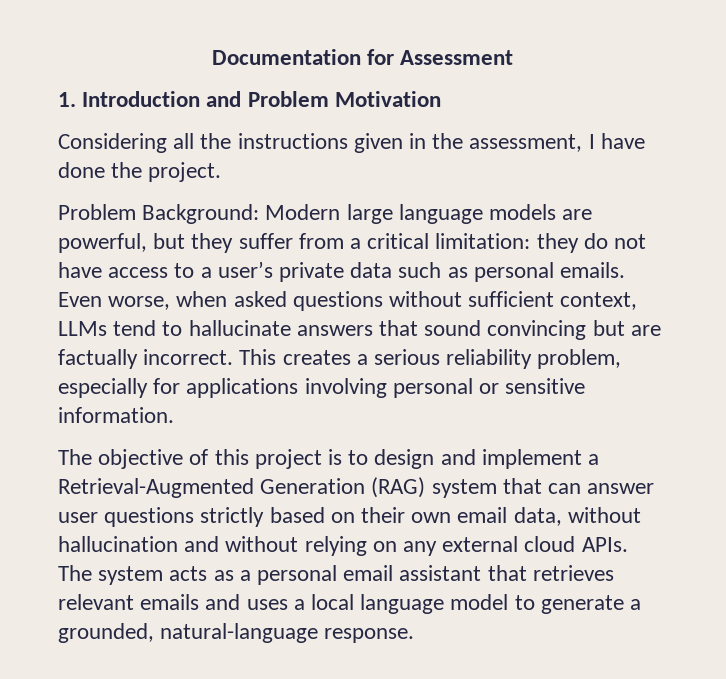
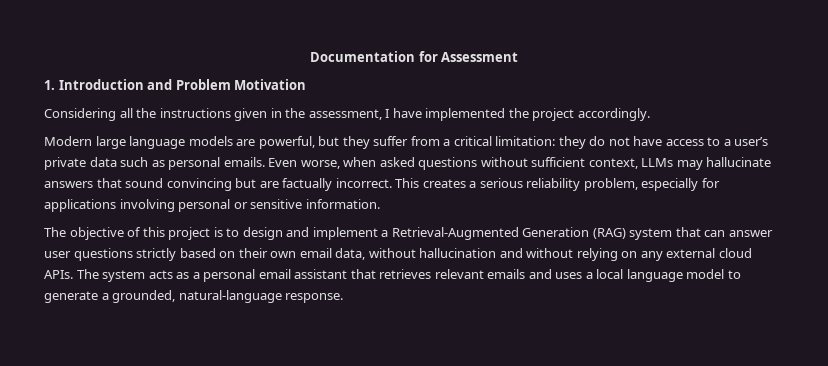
- Considering all the instructions given in the assessment, I have done the project.
- Problem Background: Modern large language models are powerful, but they suffer from a critical limitation: they do not have access to a user’s private data such as personal emails.
+ Considering all the instructions given in the assessment, I have implemented the project accordingly.
+ Modern large language models are powerful, but they suffer from a critical limitation: they do not have access to a user’s private data such as personal emails.
- Even worse, when asked questions without sufficient context, LLMs tend to hallucinate answers that sound convincing but are factually incorrect.
+ Even worse, when asked questions without sufficient context, LLMs may hallucinate answers that sound convincing but are factually incorrect.

